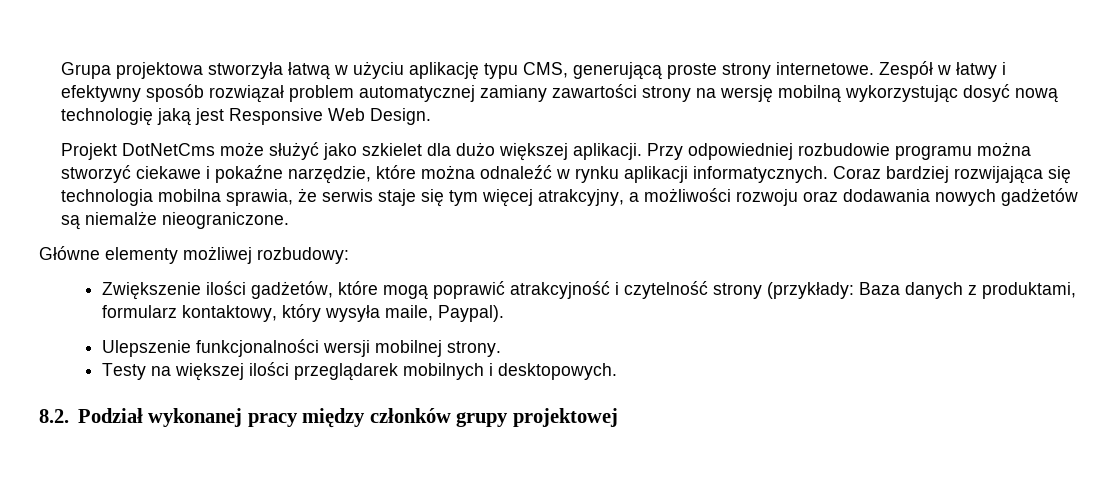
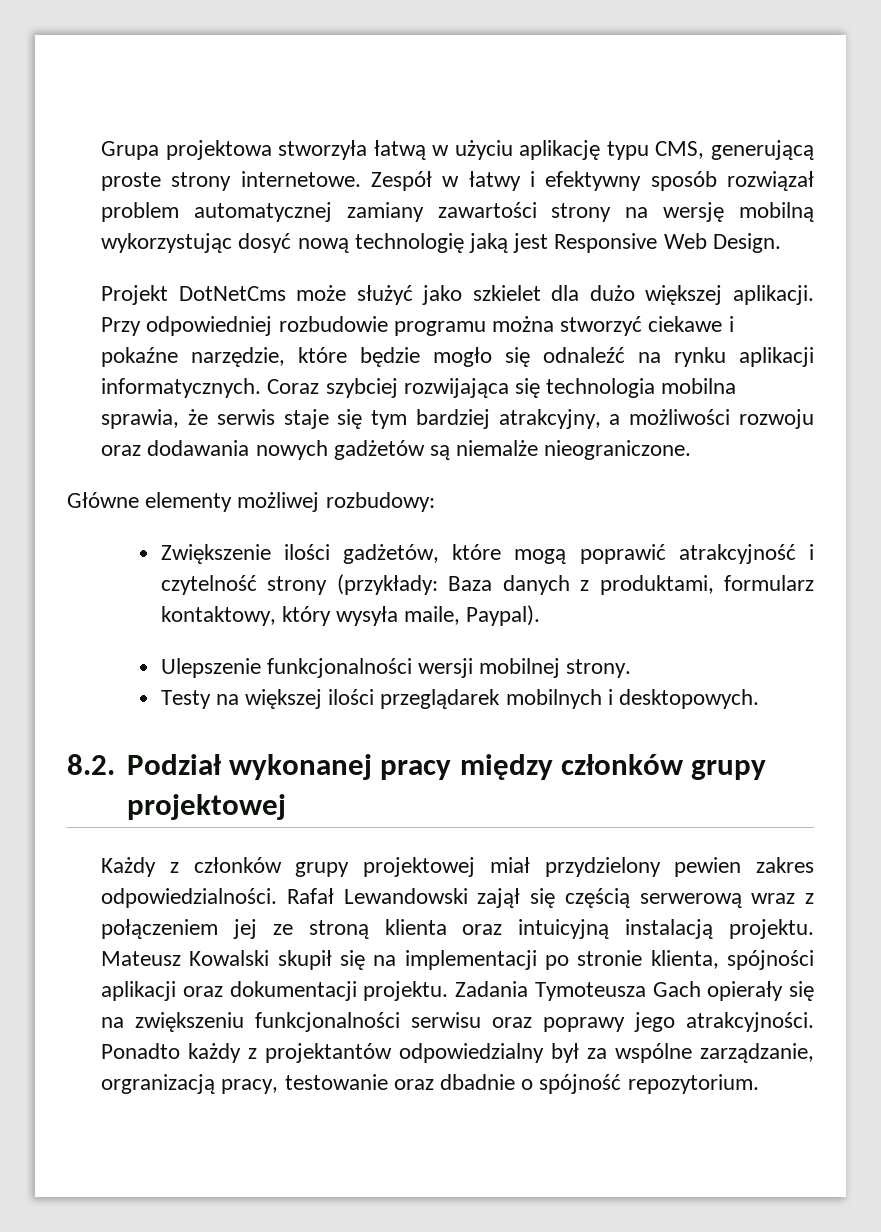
- Przy odpowiedniej rozbudowie programu można stworzyć ciekawe i pokaźne narzędzie, które można odnaleźć w rynku aplikacji informatycznych.
+ Przy odpowiedniej rozbudowie programu można stworzyć ciekawe i pokaźne narzędzie, które będzie mogło się odnaleźć na rynku aplikacji informatycznych.
- Coraz bardziej rozwijająca się technologia mobilna sprawia, że serwis staje się tym więcej atrakcyjny, a możliwości rozwoju oraz dodawania nowych gadżetów są niemalże nieograniczone.
+ Coraz szybciej rozwijająca się technologia mobilna sprawia, że serwis staje się tym bardziej atrakcyjny, a możliwości rozwoju oraz dodawania nowych gadżetów są niemalże nieograniczone.
+ Każdy z członków grupy projektowej miał przydzielony pewien zakres odpowiedzialności. Rafał Lewandowski zajął się częścią serwerową wraz z połączeniem jej ze stroną klienta oraz intuicyjną instalacją projektu. Mateusz Kowalski skupił się na implementacji po stronie klienta, spójności aplikacji oraz dokumentacji projektu. Zadania Tymoteusza Gach opierały się na zwiększeniu funkcjonalności serwisu oraz poprawy jego atrakcyjności. Ponadto każdy z projektantów odpowiedzialny był za wspólne zarządzanie, orgranizacją pracy, testowanie oraz dbadnie o spójność repozytorium.

